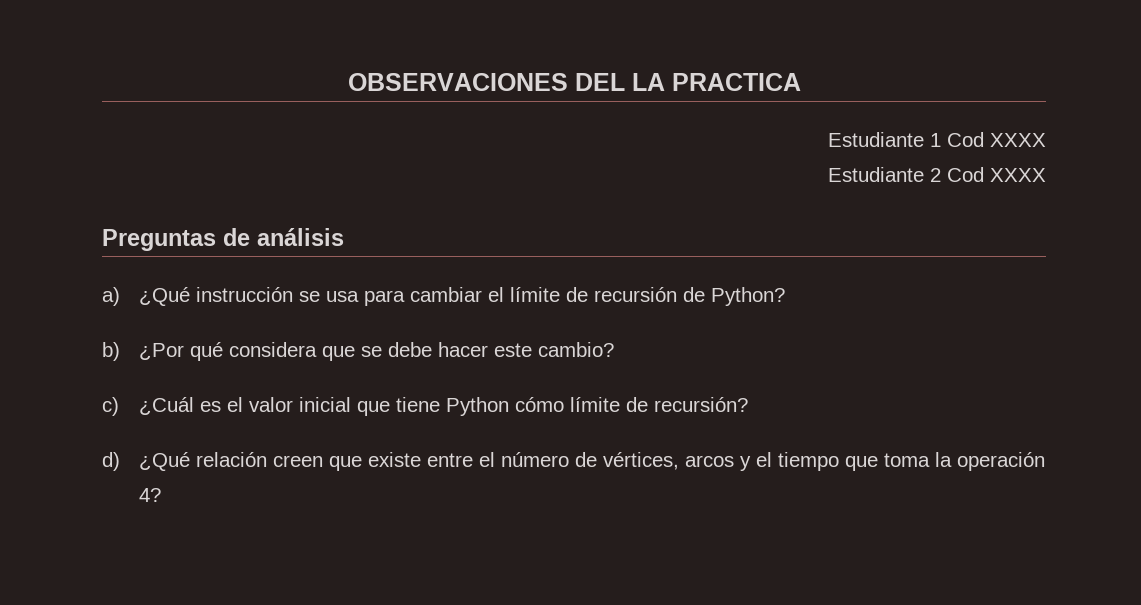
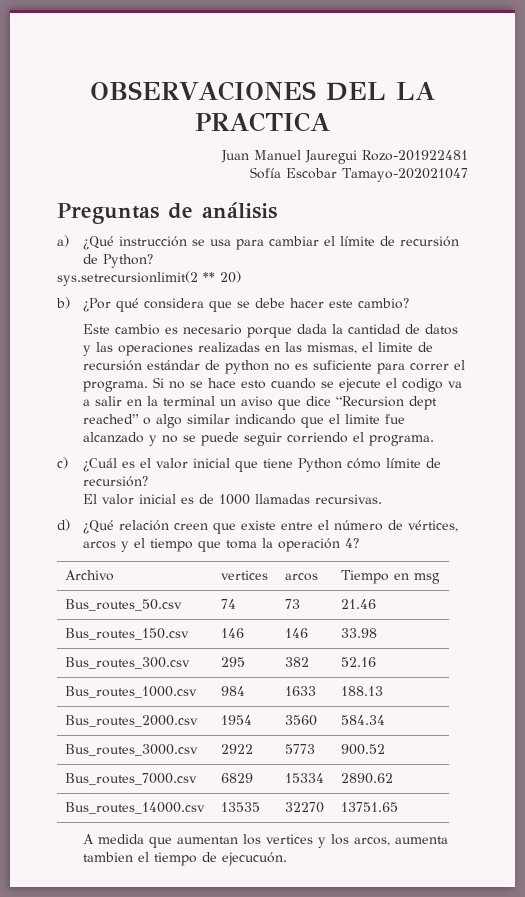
- Estudiante 1 Cod XXXX
- Estudiante 2 Cod XXXX
+ Juan Manuel Jauregui Rozo-201922481
+ Sofía Escobar Tamayo-202021047
+ sys.setrecursionlimit(2 ** 20)
+ Este cambio es necesario porque dada la cantidad de datos y las operaciones realizadas en las mismas, el limite de recursión estándar de python no es suficiente para correr el programa. Si no se hace esto cuando se ejecute el codigo va a salir en la terminal un aviso que dice “Recursion dept reached” o algo similar indicando que el limite fue alcanzado y no se puede seguir corriendo el programa.
+ El valor inicial es de 1000 llamadas recursivas.
+ Archivo | vertices | arcos | Tiempo en msg
+ Bus_routes_50.csv | 74 | 73 | 21.46
+ Bus_routes_150.csv | 146 | 146 | 33.98
+ Bus_routes_300.csv | 295 | 382 | 52.16
+ Bus_routes_1000.csv | 984 | 1633 | 188.13
+ Bus_routes_2000.csv | 1954 | 3560 | 584.34
+ Bus_routes_3000.csv | 2922 | 5773 | 900.52
+ Bus_routes_7000.csv | 6829 | 15334 | 2890.62
+ Bus_routes_14000.csv | 13535 | 32270 | 13751.65
+ A medida que aumentan los vertices y los arcos, aumenta tambien el tiempo de ejecucuón.

